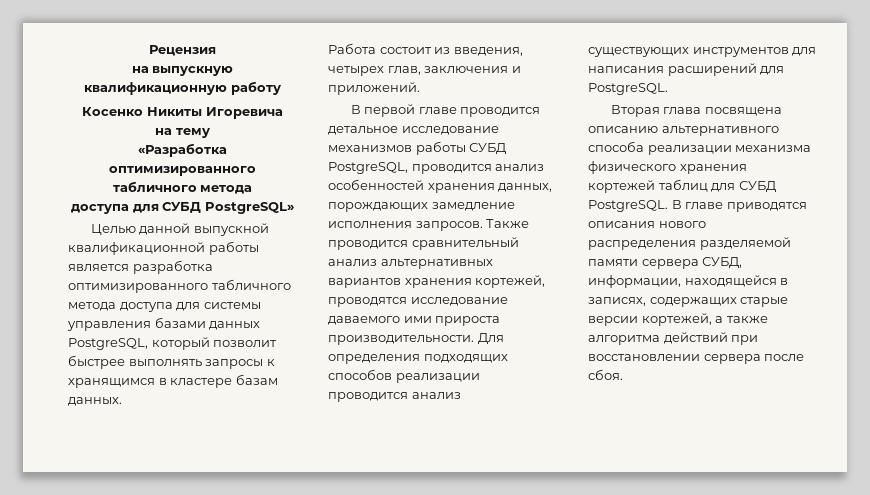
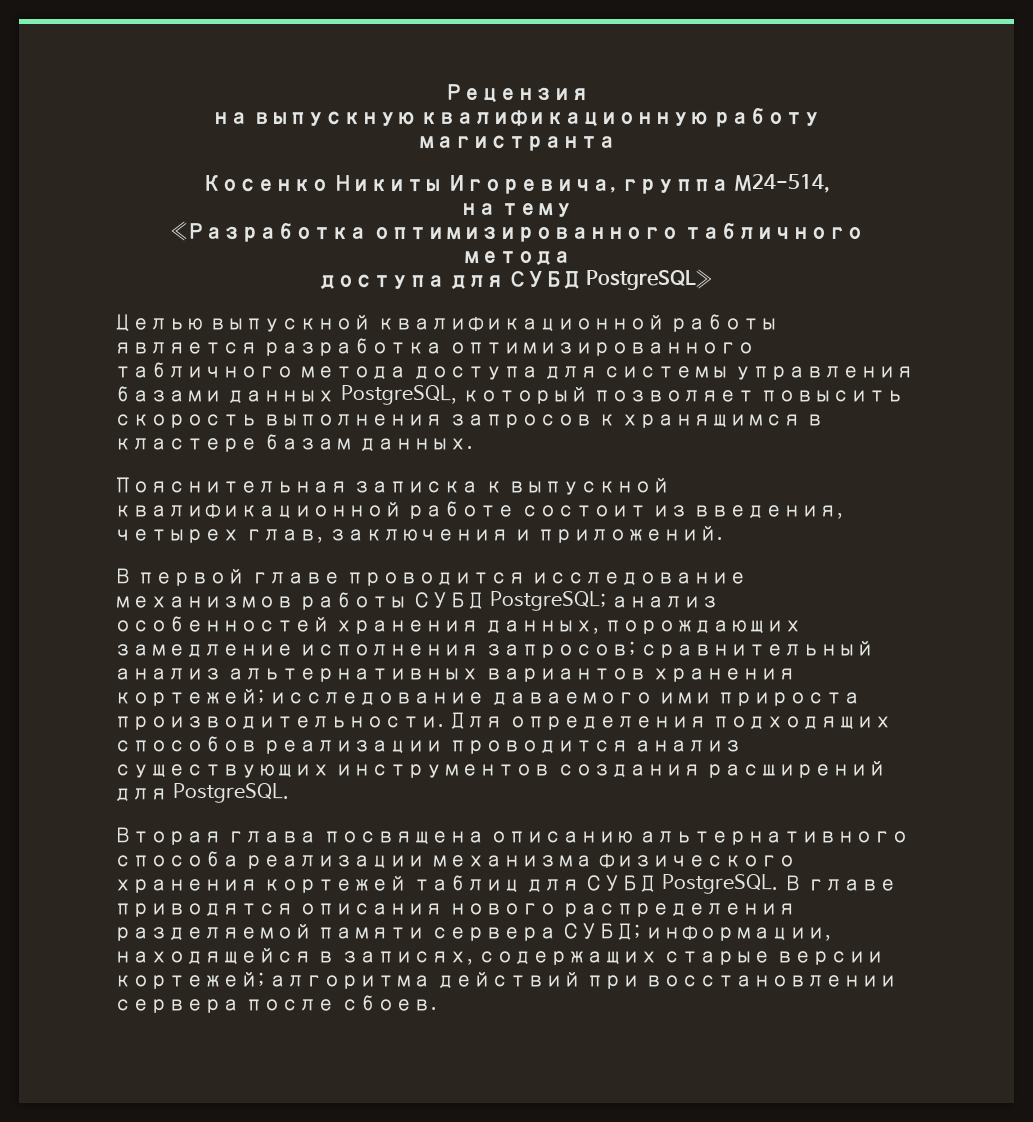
- на выпускную квалификационную работу
+ на выпускную квалификационную работу магистранта
- Косенко Никиты Игоревича
+ Косенко Никиты Игоревича, группа М24-514,
- Целью данной выпускной квалификационной работы является разработка оптимизированного табличного метода доступа для системы управления базами данных PostgreSQL, который позволит быстрее выполнять запросы к хранящимся в кластере базам данных.
+ Целью выпускной квалификационной работы является разработка оптимизированного табличного метода доступа для системы управления базами данных PostgreSQL, который позволяет повысить скорость выполнения запросов к хранящимся в кластере базам данных.
- Работа состоит из введения, четырех глав, заключения и приложений.
+ Пояснительная записка к выпускной квалификационной работе состоит из введения, четырех глав, заключения и приложений.
- В первой главе проводится детальное исследование механизмов работы СУБД PostgreSQL, проводится анализ особенностей хранения данных, порождающих замедление исполнения запросов. Также проводится сравнительный анализ альтернативных вариантов хранения кортежей, проводятся исследование даваемого ими прироста производительности.
+ В первой главе проводится исследование механизмов работы СУБД PostgreSQL; анализ особенностей хранения данных, порождающих замедление исполнения запросов; сравнительный анализ альтернативных вариантов хранения кортежей; исследование даваемого ими прироста производительности.
- Для определения подходящих способов реализации проводится анализ существующих инструментов для написания расширений для PostgreSQL.
+ Для определения подходящих способов реализации проводится анализ существующих инструментов создания расширений для PostgreSQL.
- В главе приводятся описания нового распределения разделяемой памяти сервера СУБД, информации, находящейся в записях, содержащих старые версии кортежей, а также алгоритма действий при восстановлении сервера после сбоя.
+ В главе приводятся описания нового распределения разделяемой памяти сервера СУБД; информации, находящейся в записях, содержащих старые версии кортежей; алгоритма действий при восстановлении сервера после сбоев.

